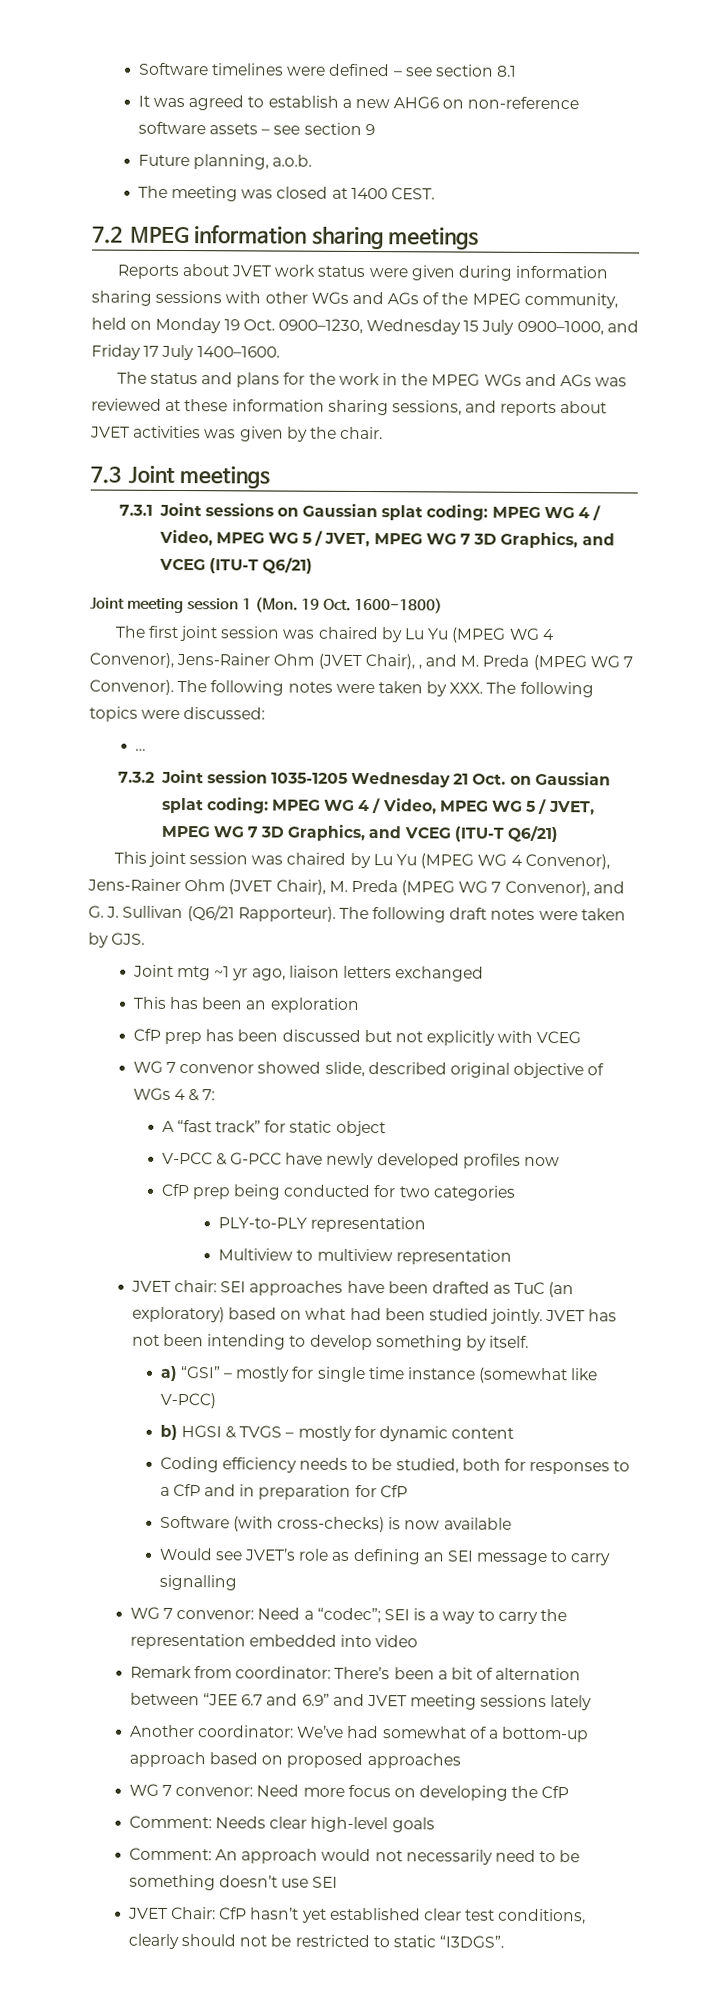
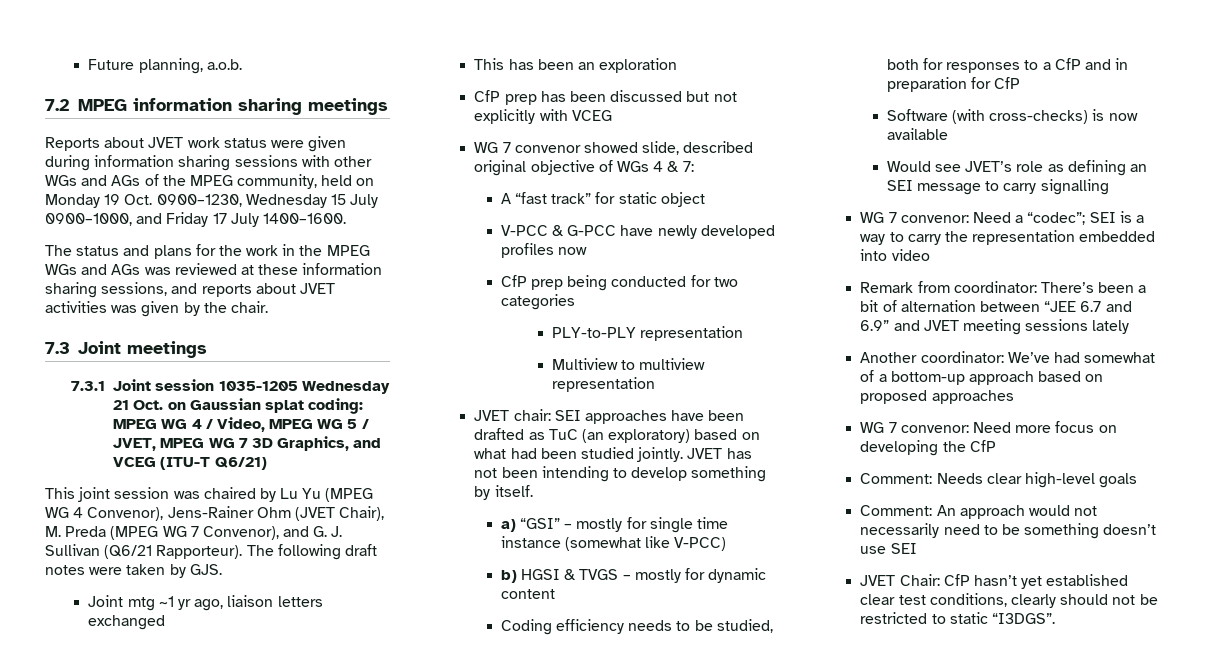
- Software timelines were defined – see section 8.1
- It was agreed to establish a new AHG6 on non-reference software assets – see section 9
  Future planning, a.o.b.
- The meeting was closed at 1400 CEST.
- 7.3.1 Joint sessions on Gaussian splat coding: MPEG WG 4 / Video, MPEG WG 5 / JVET, MPEG WG 7 3D Graphics, and VCEG (ITU-T Q6/21)
- Joint meeting session 1 (Mon. 19 Oct. 1600-1800)
- The first joint session was chaired by Lu Yu (MPEG WG 4 Convenor), Jens-Rainer Ohm (JVET Chair), , and M. Preda (MPEG WG 7 Convenor). The following notes were taken by XXX. The following topics were discussed:
- …
- 7.3.2 Joint session 1035-1205 Wednesday 21 Oct. on Gaussian splat coding: MPEG WG 4 / Video, MPEG WG 5 / JVET, MPEG WG 7 3D Graphics, and VCEG (ITU-T Q6/21)
+ 7.3.1 Joint session 1035-1205 Wednesday 21 Oct. on Gaussian splat coding: MPEG WG 4 / Video, MPEG WG 5 / JVET, MPEG WG 7 3D Graphics, and VCEG (ITU-T Q6/21)

